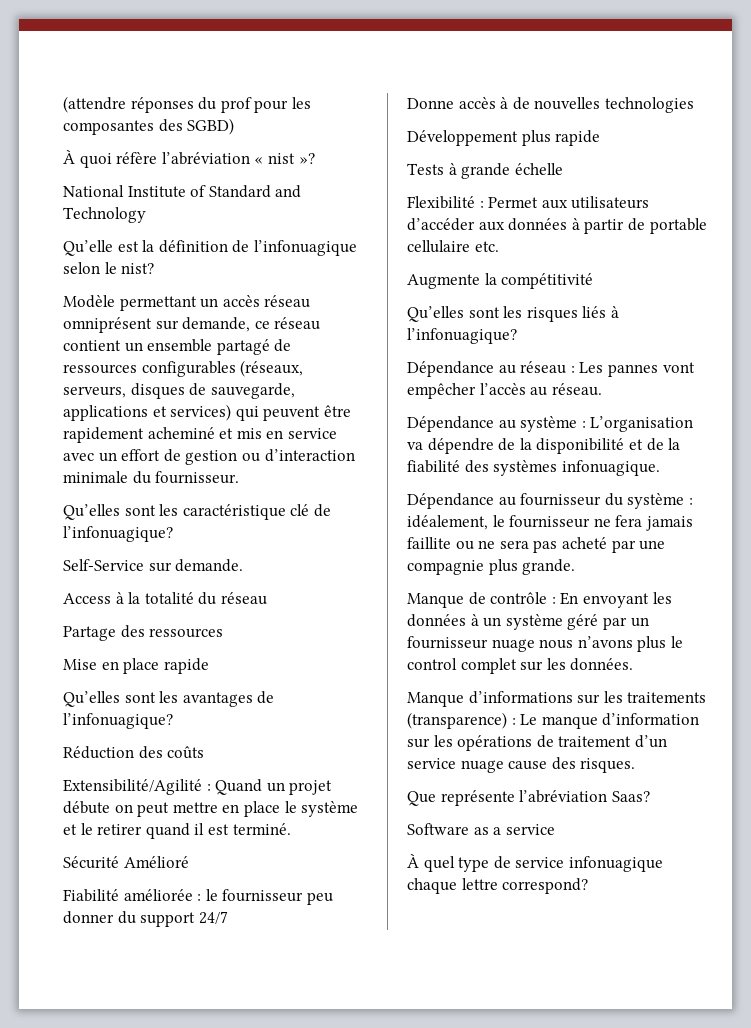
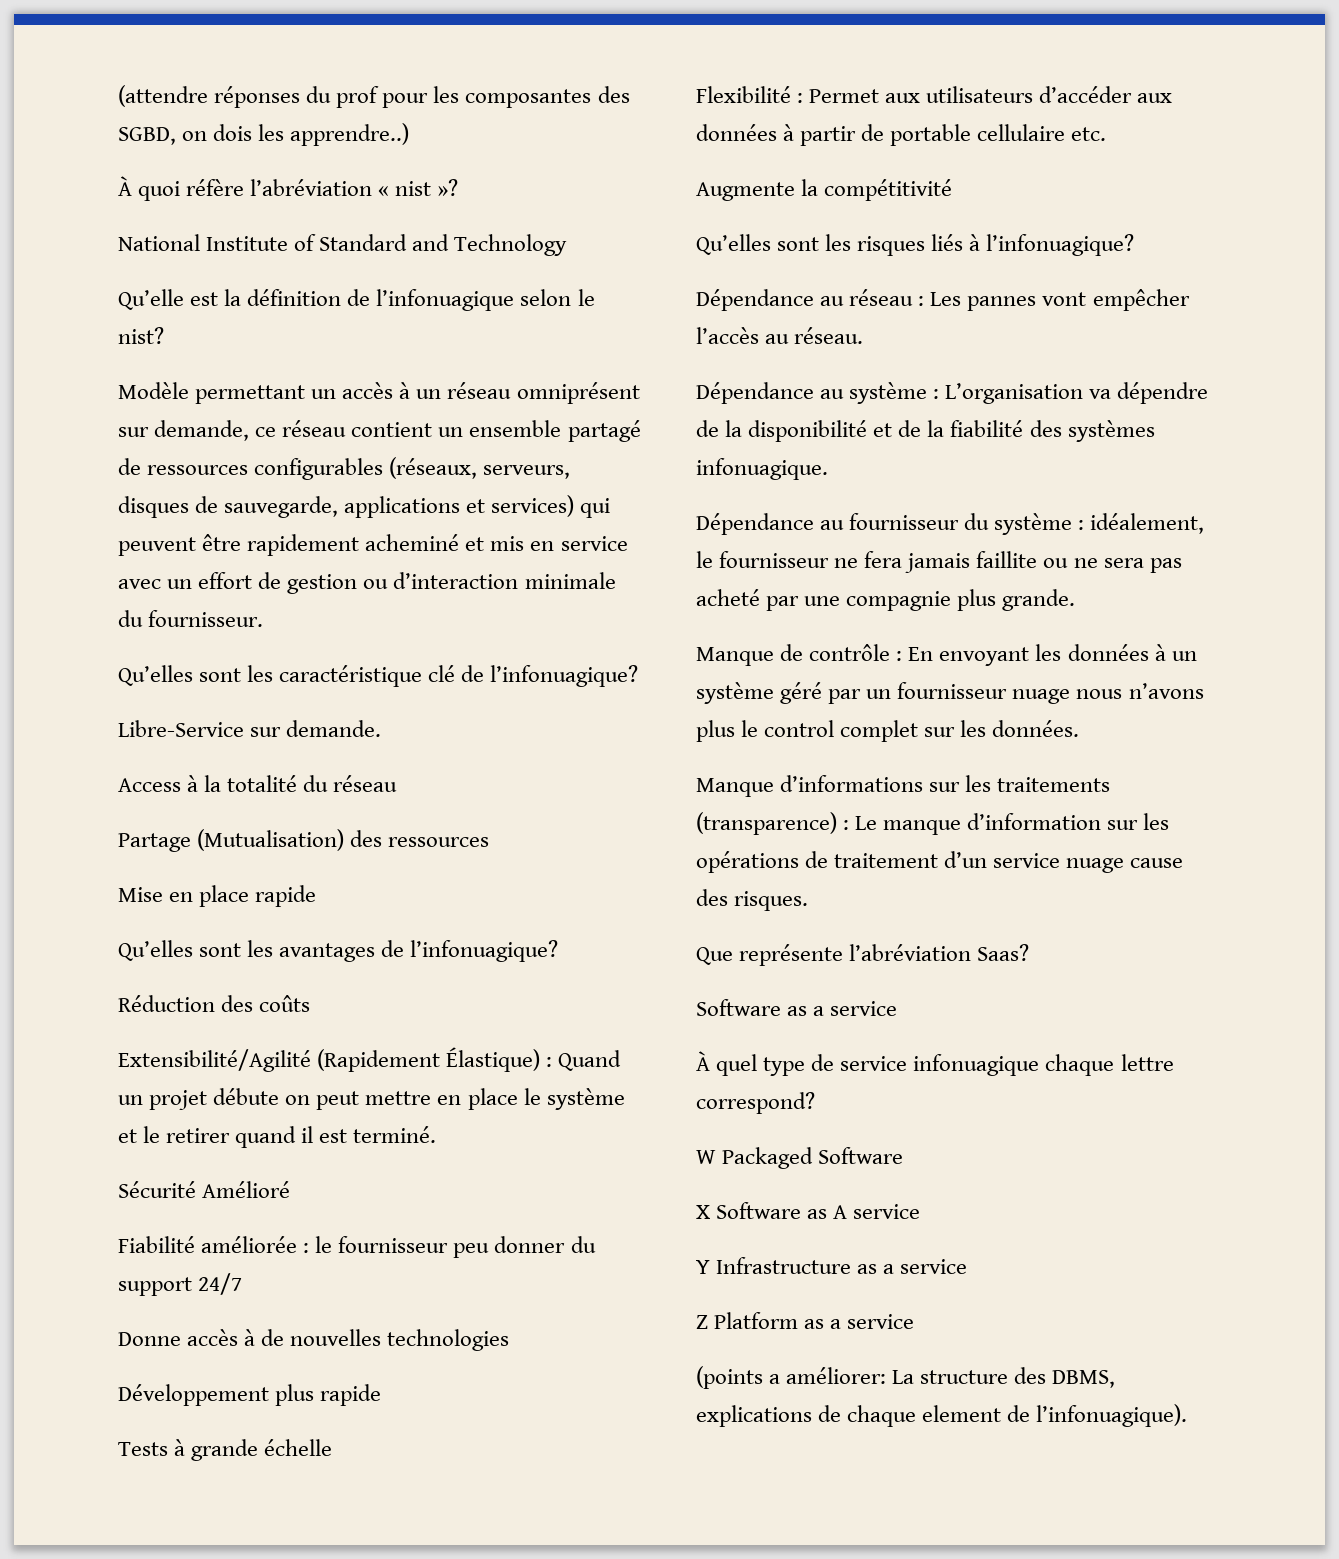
- (attendre réponses du prof pour les composantes des SGBD)
+ (attendre réponses du prof pour les composantes des SGBD, on dois les apprendre..)
- Modèle permettant un accès réseau omniprésent sur demande, ce réseau contient un ensemble partagé de ressources configurables (réseaux, serveurs, disques de sauvegarde, applications et services) qui peuvent être rapidement acheminé et mis en service avec un effort de gestion ou d’interaction minimale du fournisseur.
+ Modèle permettant un accès à un réseau omniprésent sur demande, ce réseau contient un ensemble partagé de ressources configurables (réseaux, serveurs, disques de sauvegarde, applications et services) qui peuvent être rapidement acheminé et mis en service avec un effort de gestion ou d’interaction minimale du fournisseur.
- Self-Service sur demande.
+ Libre-Service sur demande.
- Partage des ressources
+ Partage (Mutualisation) des ressources
- Extensibilité/Agilité : Quand un projet débute on peut mettre en place le système et le retirer quand il est terminé.
+ Extensibilité/Agilité (Rapidement Élastique) : Quand un projet débute on peut mettre en place le système et le retirer quand il est terminé.
+ W Packaged Software
+ X Software as A service
+ Y Infrastructure as a service
+ Z Platform as a service
+ (points a améliorer: La structure des DBMS, explications de chaque element de l’infonuagique).

